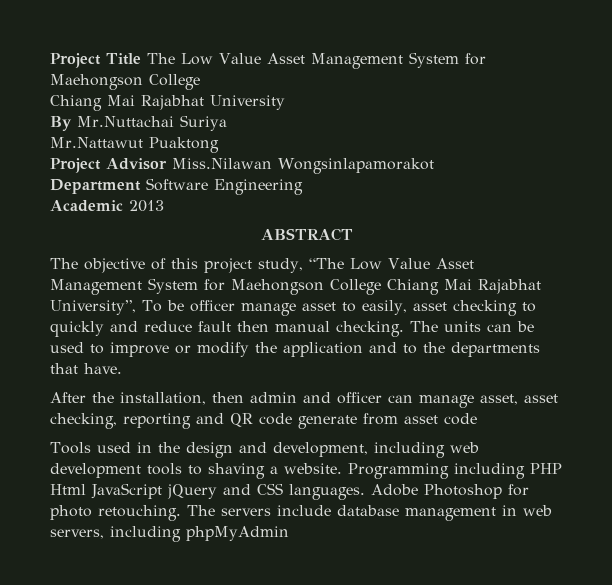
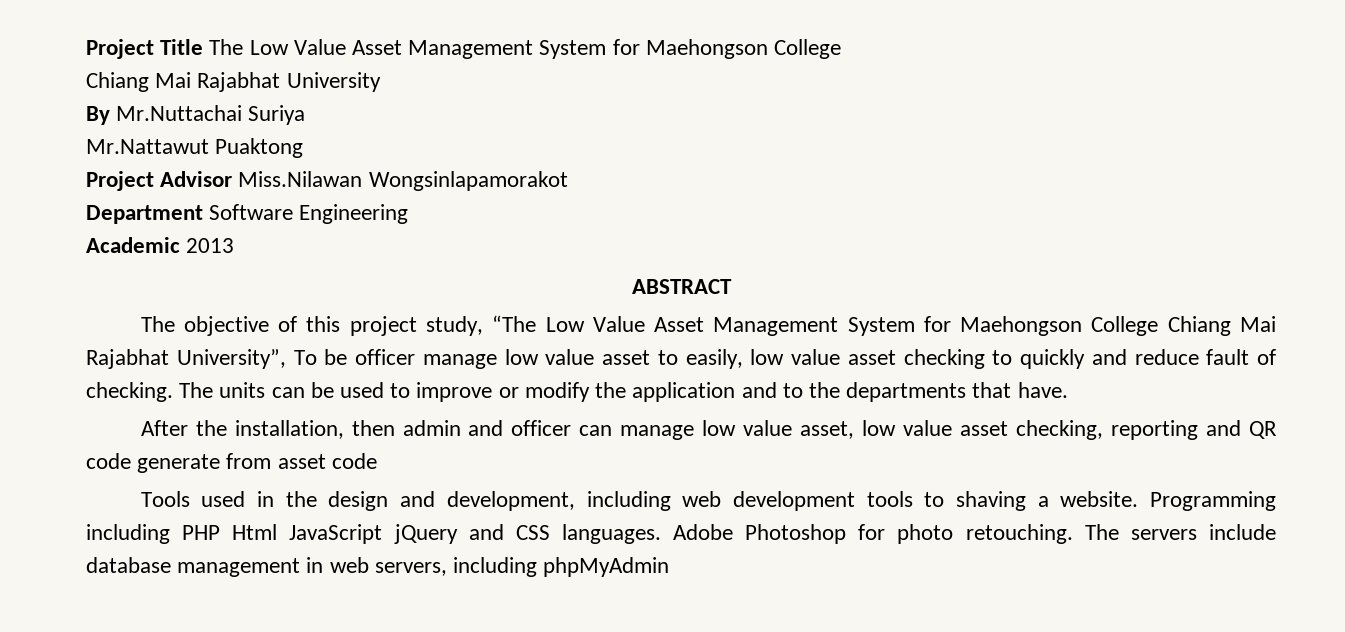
- The objective of this project study, “The Low Value Asset Management System for Maehongson College Chiang Mai Rajabhat University”, To be officer manage asset to easily, asset checking to quickly and reduce fault then manual checking.
+ The objective of this project study, “The Low Value Asset Management System for Maehongson College Chiang Mai Rajabhat University”, To be officer manage low value asset to easily, low value asset checking to quickly and reduce fault of checking.
- After the installation, then admin and officer can manage asset, asset checking, reporting and QR code generate from asset code
+ After the installation, then admin and officer can manage low value asset, low value asset checking, reporting and QR code generate from asset code

